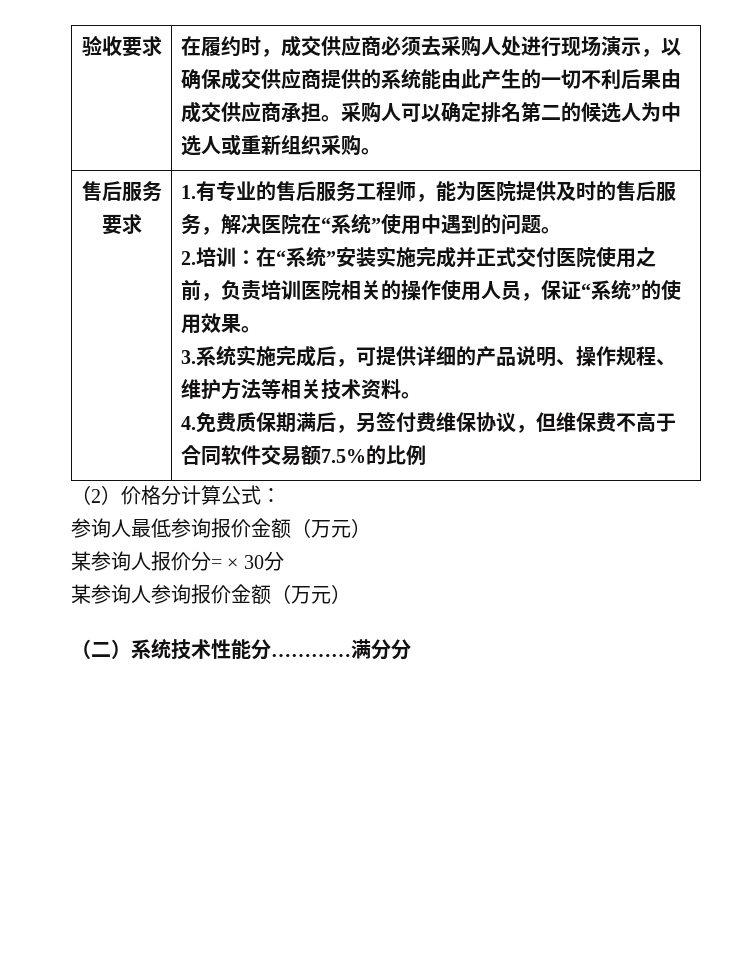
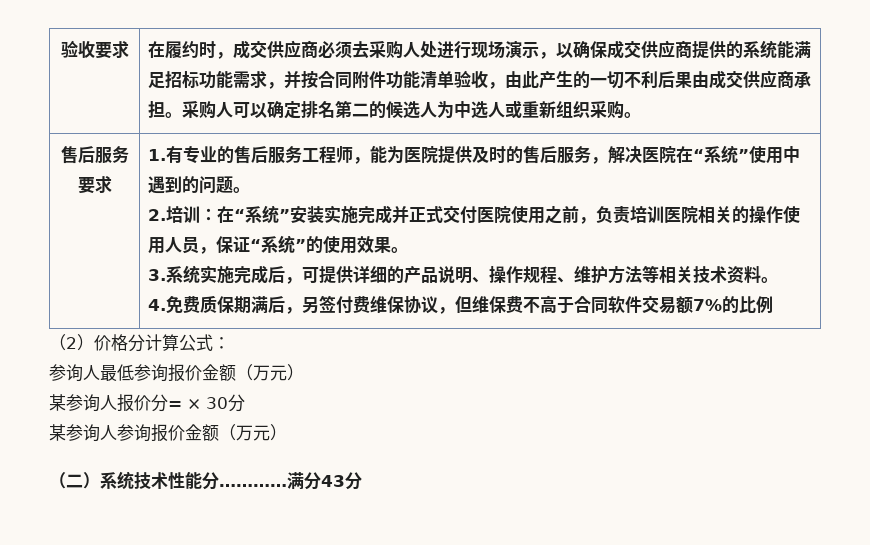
- 在履约时，成交供应商必须去采购人处进行现场演示，以确保成交供应商提供的系统能由此产生的一切不利后果由成交供应商承担。
+ 在履约时，成交供应商必须去采购人处进行现场演示，以确保成交供应商提供的系统能满足招标功能需求，并按合同附件功能清单验收，由此产生的一切不利后果由成交供应商承担。
- 4.免费质保期满后，另签付费维保协议，但维保费不高于合同软件交易额7.5%的比例
+ 4.免费质保期满后，另签付费维保协议，但维保费不高于合同软件交易额7%的比例
- 满分分
+ 满分43分

